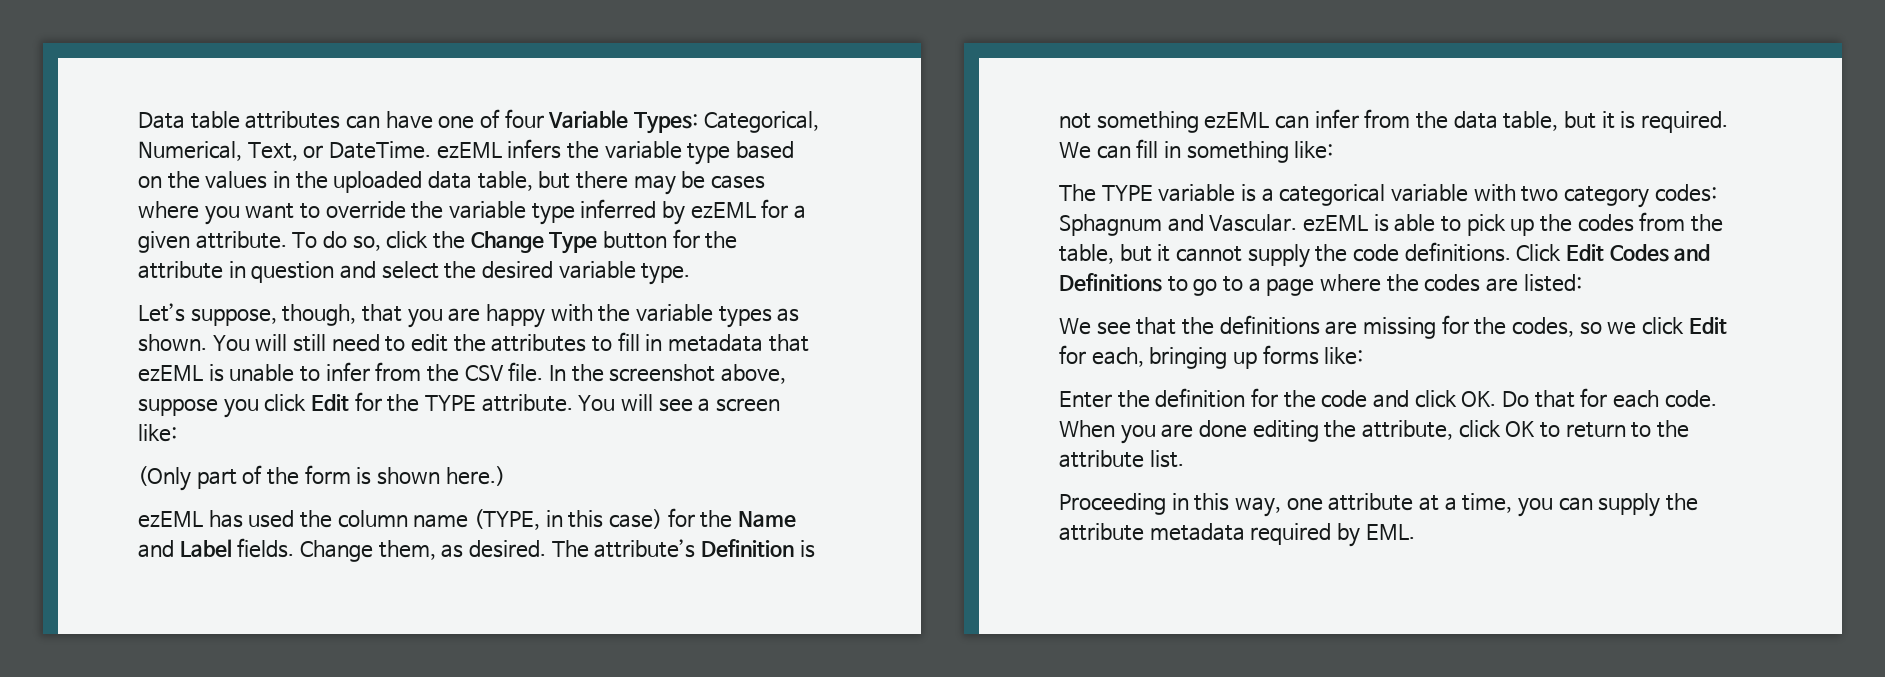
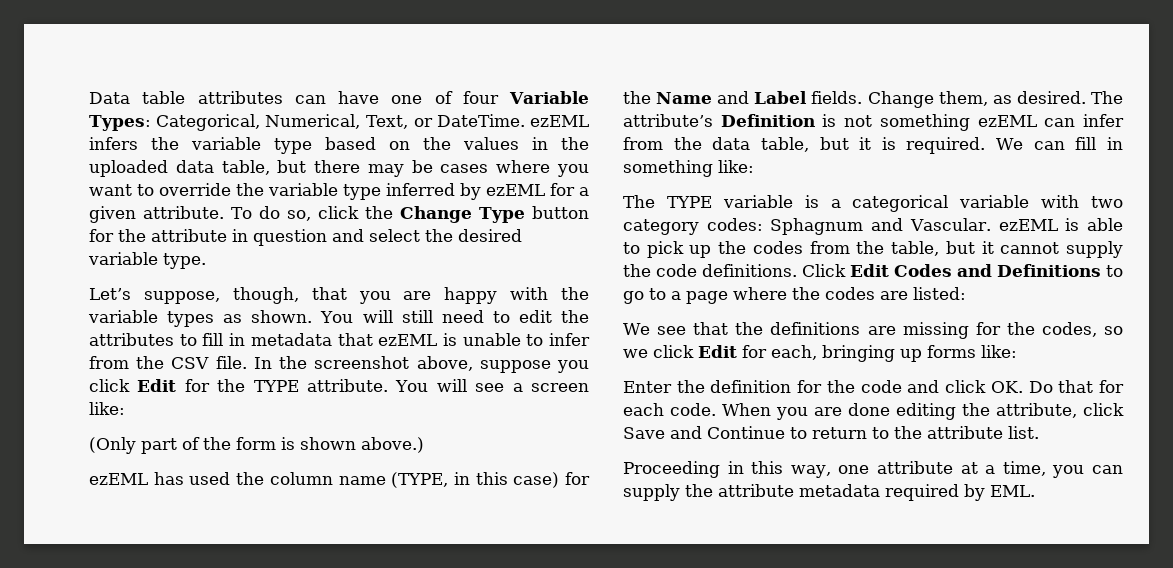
- (Only part of the form is shown here.)
+ (Only part of the form is shown above.)
- When you are done editing the attribute, click OK to return to the attribute list.
+ When you are done editing the attribute, click Save and Continue to return to the attribute list.

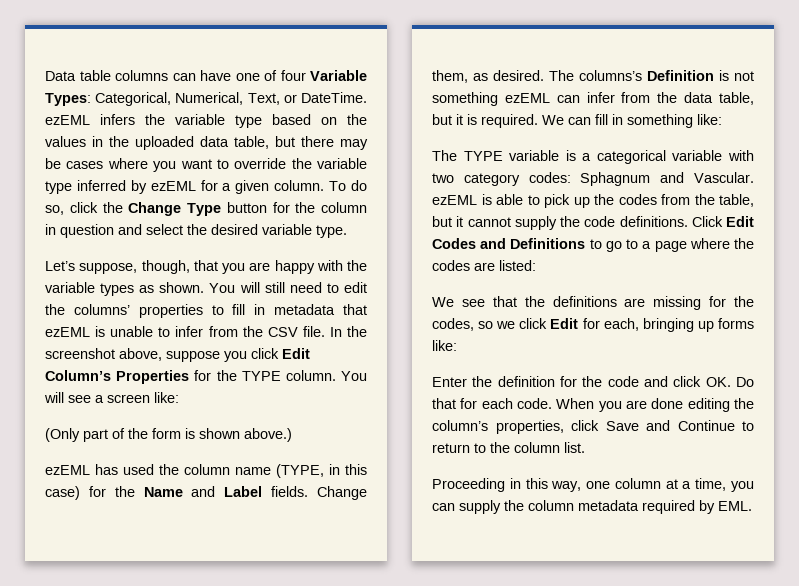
- Data table attributes can have one of four Variable Types: Categorical, Numerical, Text, or DateTime. ezEML infers the variable type based on the values in the uploaded data table, but there may be cases where you want to override the variable type inferred by ezEML for a given attribute.
+ Data table columns can have one of four Variable Types: Categorical, Numerical, Text, or DateTime. ezEML infers the variable type based on the values in the uploaded data table, but there may be cases where you want to override the variable type inferred by ezEML for a given column.
- To do so, click the Change Type button for the attribute in question and select the desired variable type.
+ To do so, click the Change Type button for the column in question and select the desired variable type.
- You will still need to edit the attributes to fill in metadata that ezEML is unable to infer from the CSV file.
+ You will still need to edit the columns’ properties to fill in metadata that ezEML is unable to infer from the CSV file.
- In the screenshot above, suppose you click Edit for the TYPE attribute.
+ In the screenshot above, suppose you click Edit Column’s Properties for the TYPE column.
- The attribute’s Definition is not something ezEML can infer from the data table, but it is required.
+ The columns’s Definition is not something ezEML can infer from the data table, but it is required.
- When you are done editing the attribute, click Save and Continue to return to the attribute list.
+ When you are done editing the column’s properties, click Save and Continue to return to the column list.
- Proceeding in this way, one attribute at a time, you can supply the attribute metadata required by EML.
+ Proceeding in this way, one column at a time, you can supply the column metadata required by EML.

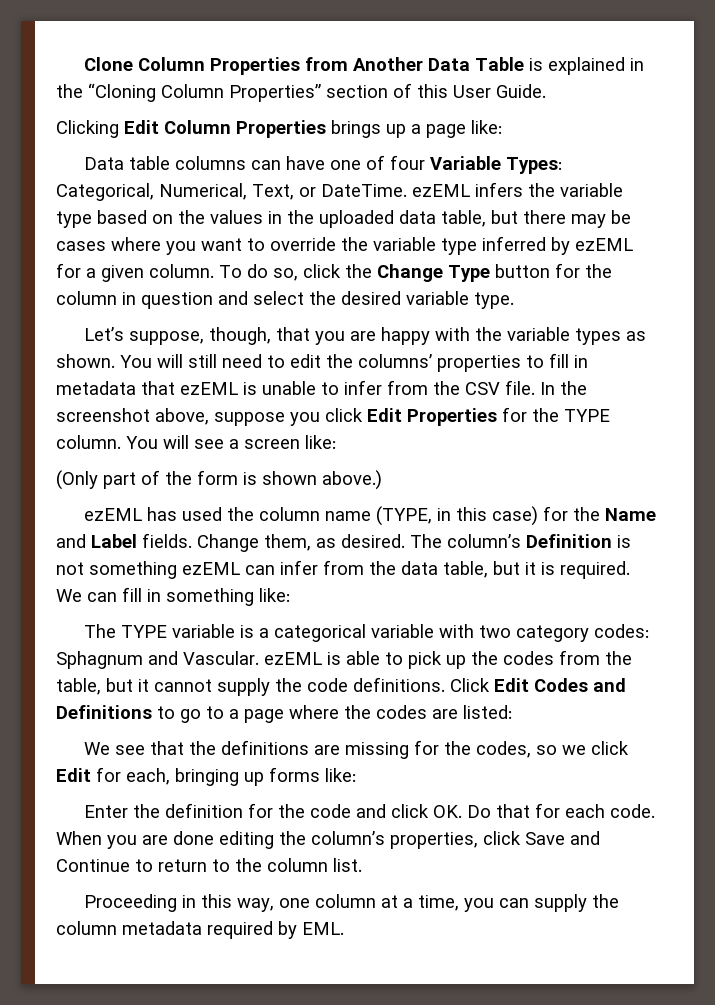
+ Clone Column Properties from Another Data Table is explained in the “Cloning Column Properties” section of this User Guide.
+ Clicking Edit Column Properties brings up a page like:
- In the screenshot above, suppose you click Edit Column’s Properties for the TYPE column.
+ In the screenshot above, suppose you click Edit Properties for the TYPE column.
- The columns’s Definition is not something ezEML can infer from the data table, but it is required.
+ The column’s Definition is not something ezEML can infer from the data table, but it is required.

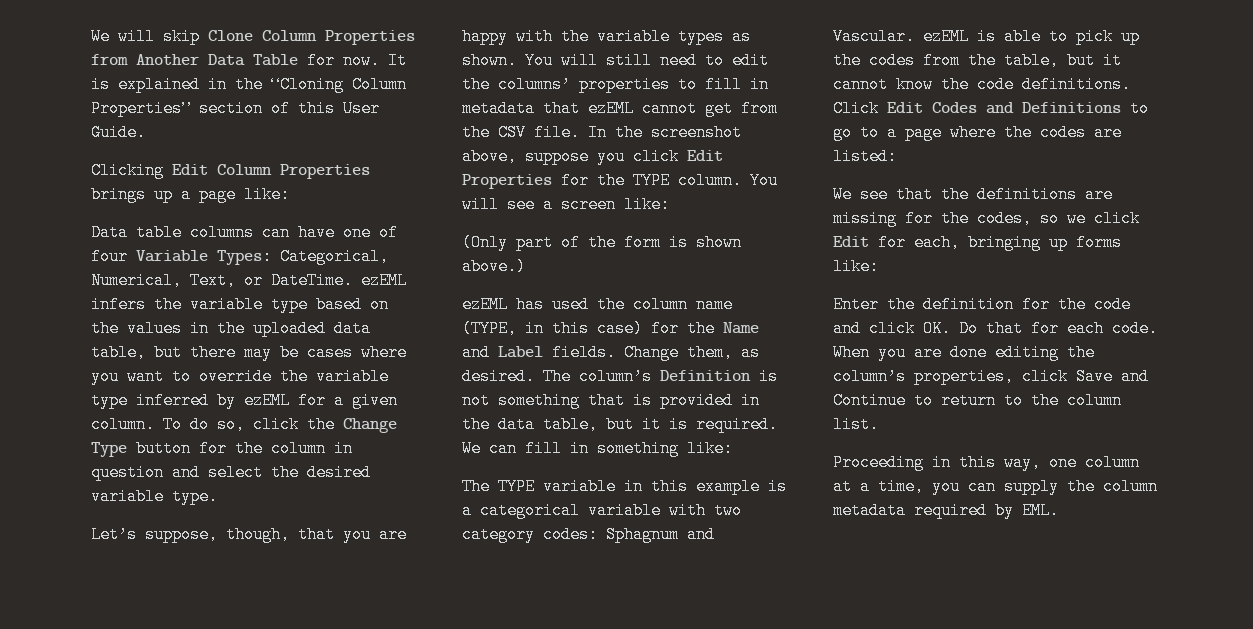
- Clone Column Properties from Another Data Table is explained in the “Cloning Column Properties” section of this User Guide.
+ We will skip Clone Column Properties from Another Data Table for now. It is explained in the “Cloning Column Properties” section of this User Guide.
- You will still need to edit the columns’ properties to fill in metadata that ezEML is unable to infer from the CSV file.
+ You will still need to edit the columns’ properties to fill in metadata that ezEML cannot get from the CSV file.
- The column’s Definition is not something ezEML can infer from the data table, but it is required.
+ The column’s Definition is not something that is provided in the data table, but it is required.
- The TYPE variable is a categorical variable with two category codes: Sphagnum and Vascular. ezEML is able to pick up the codes from the table, but it cannot supply the code definitions.
+ The TYPE variable in this example is a categorical variable with two category codes: Sphagnum and Vascular. ezEML is able to pick up the codes from the table, but it cannot know the code definitions.

